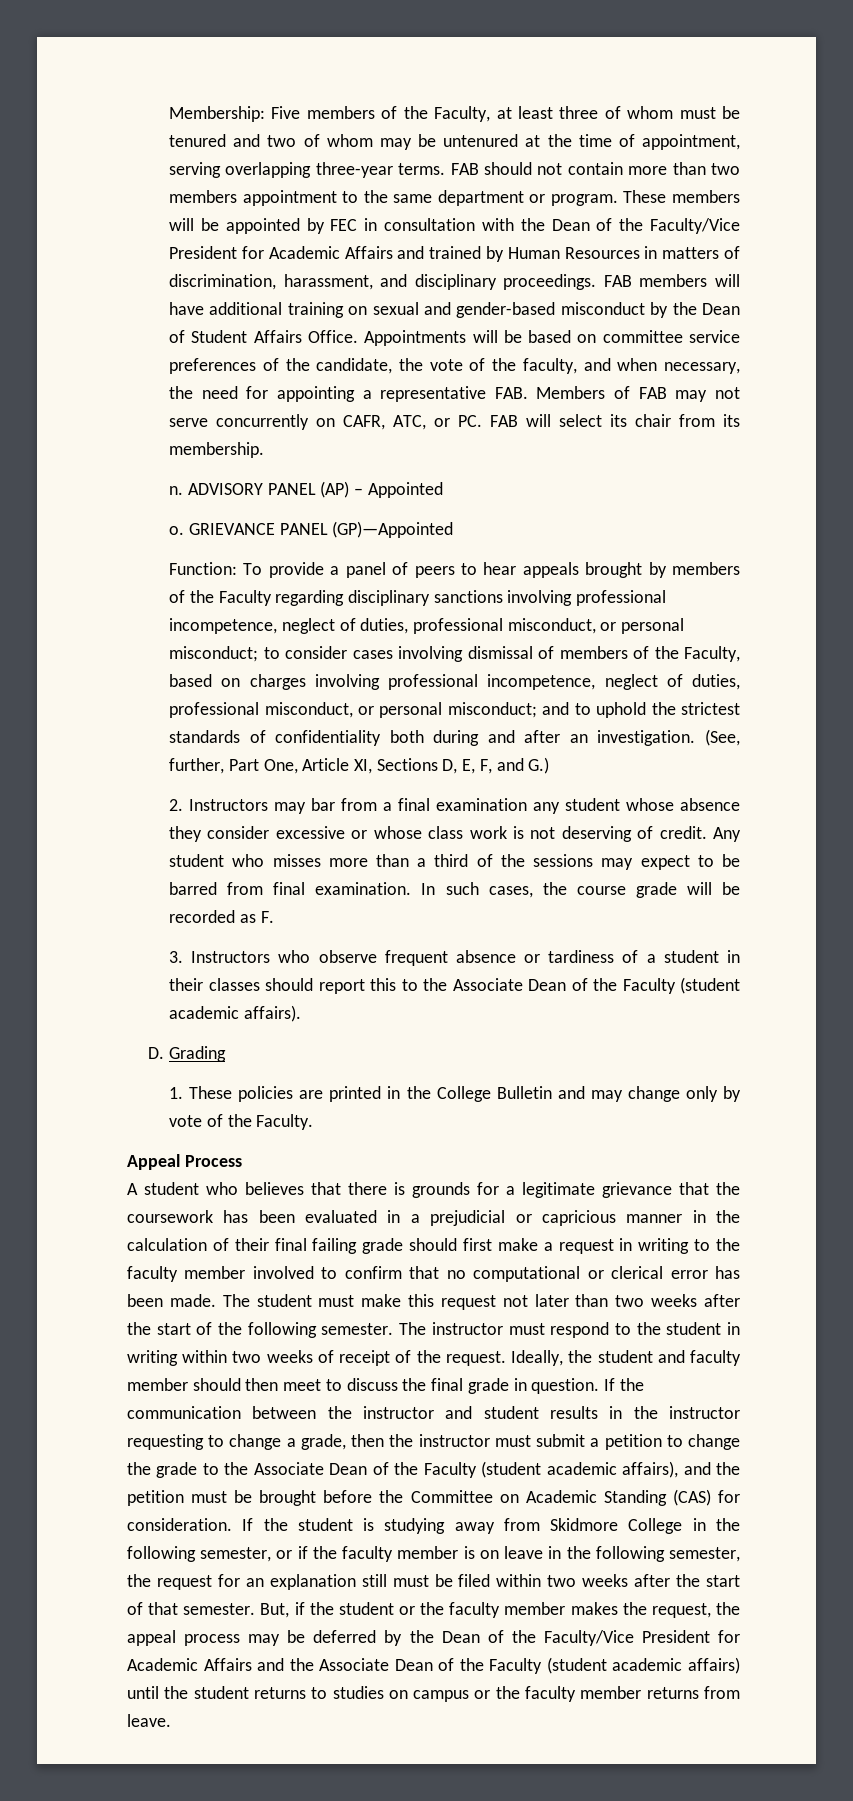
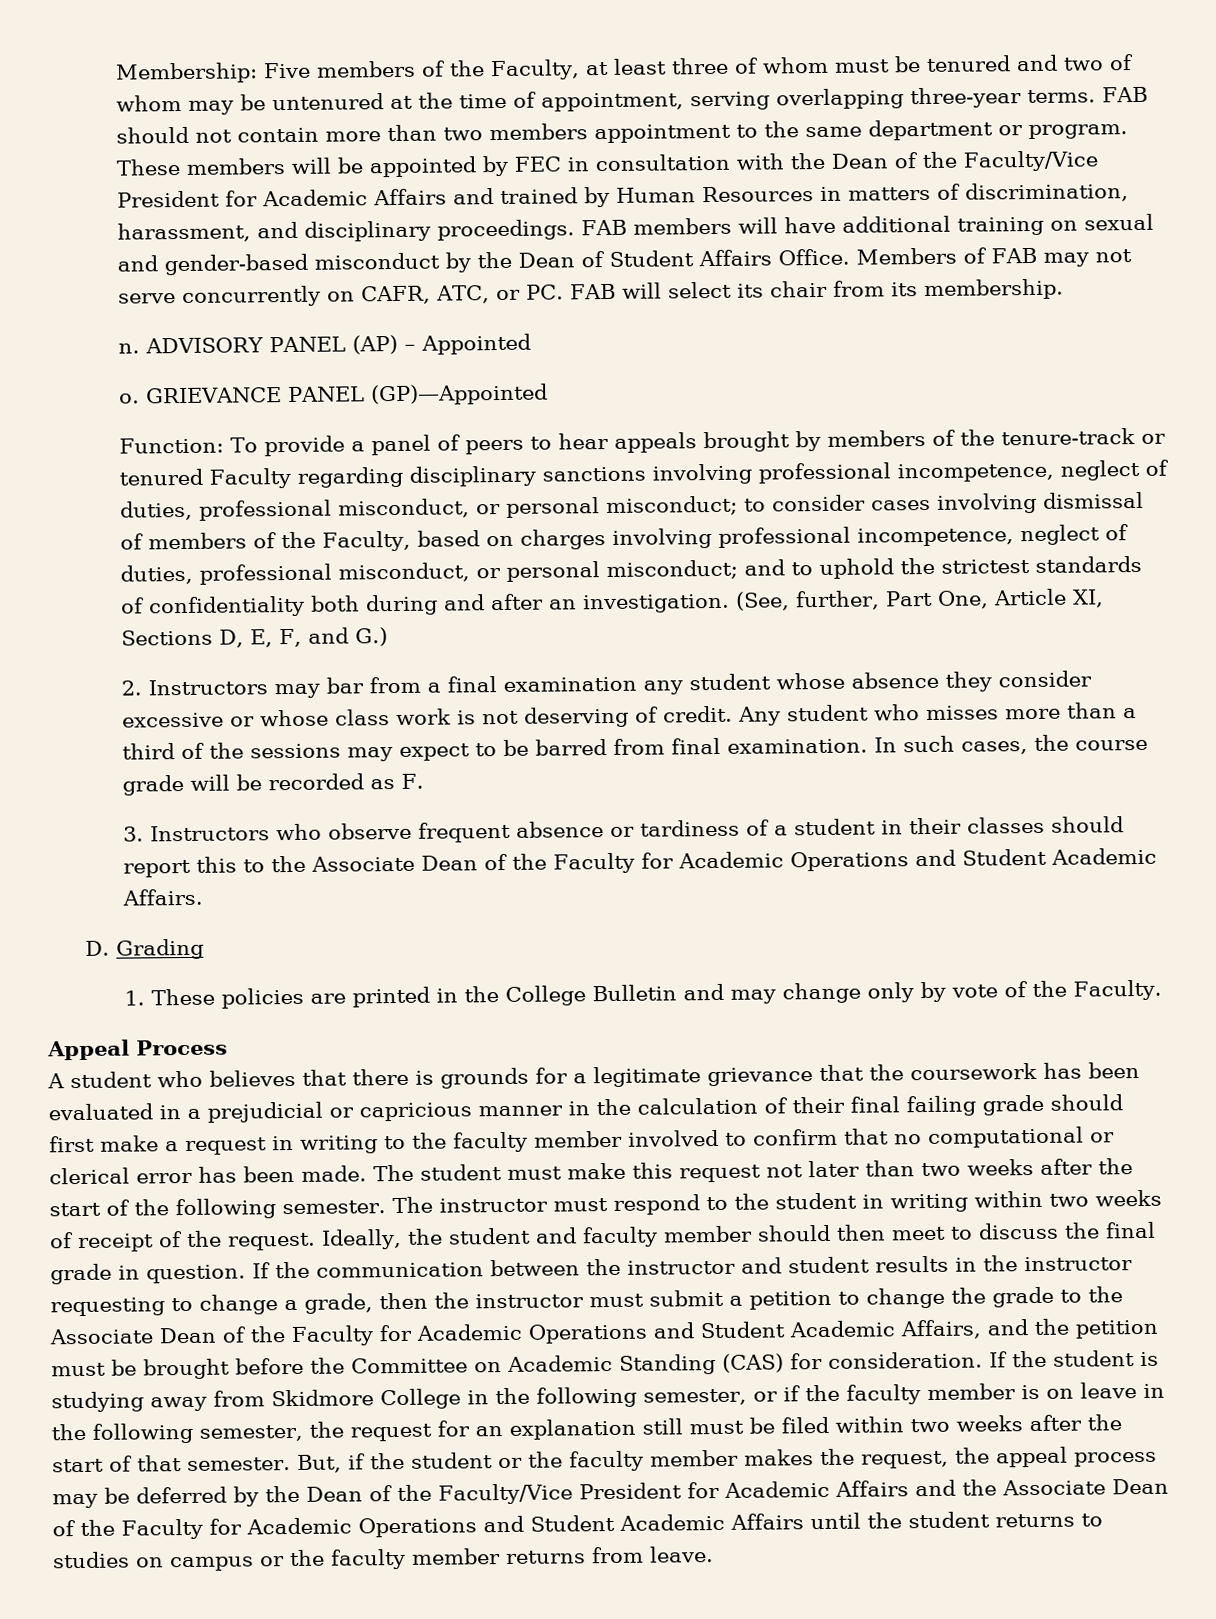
- Appointments will be based on committee service preferences of the candidate, the vote of the faculty, and when necessary, the need for appointing a representative FAB. Members of FAB may not serve concurrently on CAFR, ATC, or PC. FAB will select its chair from its membership.
+ Members of FAB may not serve concurrently on CAFR, ATC, or PC. FAB will select its chair from its membership.
- To provide a panel of peers to hear appeals brought by members of the Faculty regarding disciplinary sanctions involving professional incompetence, neglect of duties, professional misconduct, or personal misconduct;
+ To provide a panel of peers to hear appeals brought by members of the tenure-track or tenured Faculty regarding disciplinary sanctions involving professional incompetence, neglect of duties, professional misconduct, or personal misconduct;
- 3. Instructors who observe frequent absence or tardiness of a student in their classes should report this to the Associate Dean of the Faculty (student academic affairs).
+ 3. Instructors who observe frequent absence or tardiness of a student in their classes should report this to the Associate Dean of the Faculty for Academic Operations and Student Academic Affairs.
- If the communication between the instructor and student results in the instructor requesting to change a grade, then the instructor must submit a petition to change the grade to the Associate Dean of the Faculty (student academic affairs), and the petition must be brought before the Committee on Academic Standing (CAS) for consideration.
+ If the communication between the instructor and student results in the instructor requesting to change a grade, then the instructor must submit a petition to change the grade to the Associate Dean of the Faculty for Academic Operations and Student Academic Affairs, and the petition must be brought before the Committee on Academic Standing (CAS) for consideration.
- But, if the student or the faculty member makes the request, the appeal process may be deferred by the Dean of the Faculty/Vice President for Academic Affairs and the Associate Dean of the Faculty (student academic affairs) until the student returns to studies on campus or the faculty member returns from leave.
+ But, if the student or the faculty member makes the request, the appeal process may be deferred by the Dean of the Faculty/Vice President for Academic Affairs and the Associate Dean of the Faculty for Academic Operations and Student Academic Affairs until the student returns to studies on campus or the faculty member returns from leave.

